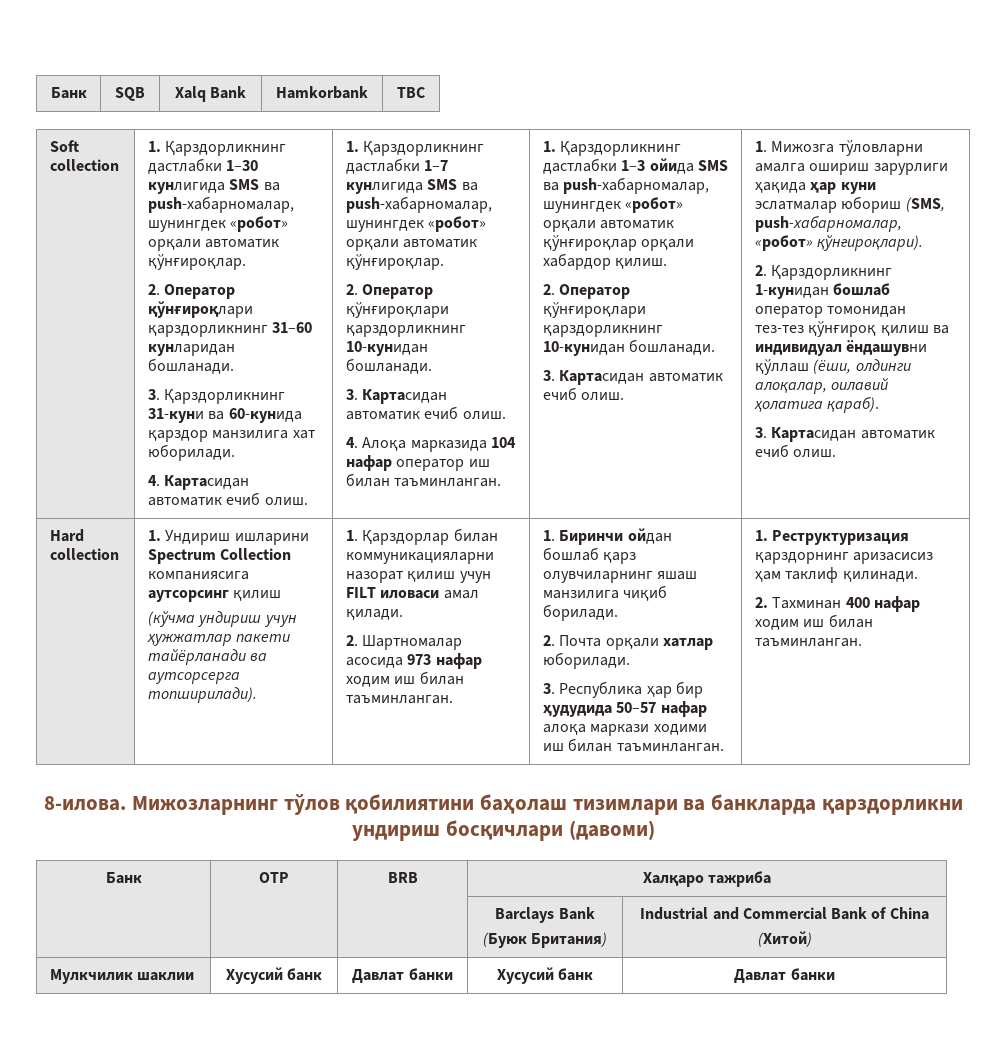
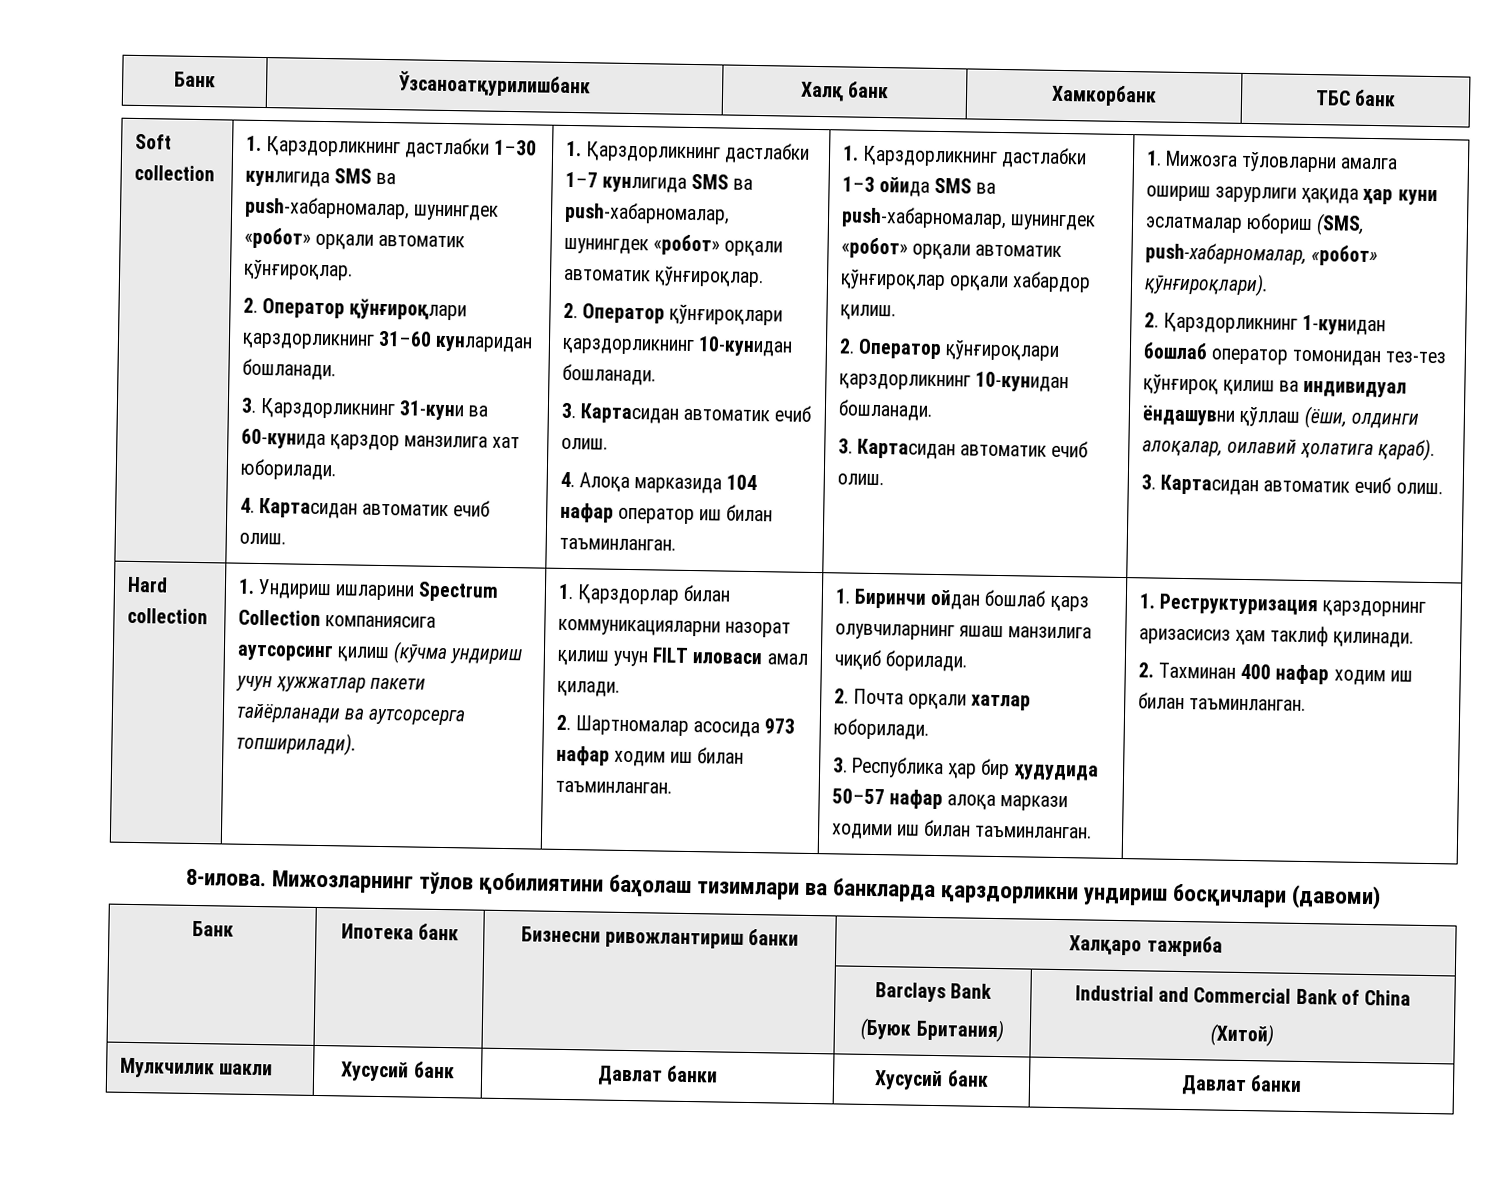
- Банк | SQB | Xalq Bank | Hamkorbank | TBC
+ Банк | Ўзсаноатқурилишбанк | Халқ банк | Хамкорбанк | ТБС банк
- 1. Ундириш ишларини Spectrum Collection компаниясига аутсорсинг қилиш
- (кўчма ундириш учун ҳужжатлар пакети тайёрланади ва аутсорсерга топширилади).
+ 1. Ундириш ишларини Spectrum Collection компаниясига аутсорсинг қилиш (кўчма ундириш учун ҳужжатлар пакети тайёрланади ва аутсорсерга топширилади).
- Банк | OTP | BRB | Халқаро тажриба
+ Банк | Ипотека банк | Бизнесни ривожлантириш банки | Халқаро тажриба
- Мулкчилик шаклии | Хусусий банк | Давлат банки | Хусусий банк | Давлат банки
+ Мулкчилик шакли | Хусусий банк | Давлат банки | Хусусий банк | Давлат банки

